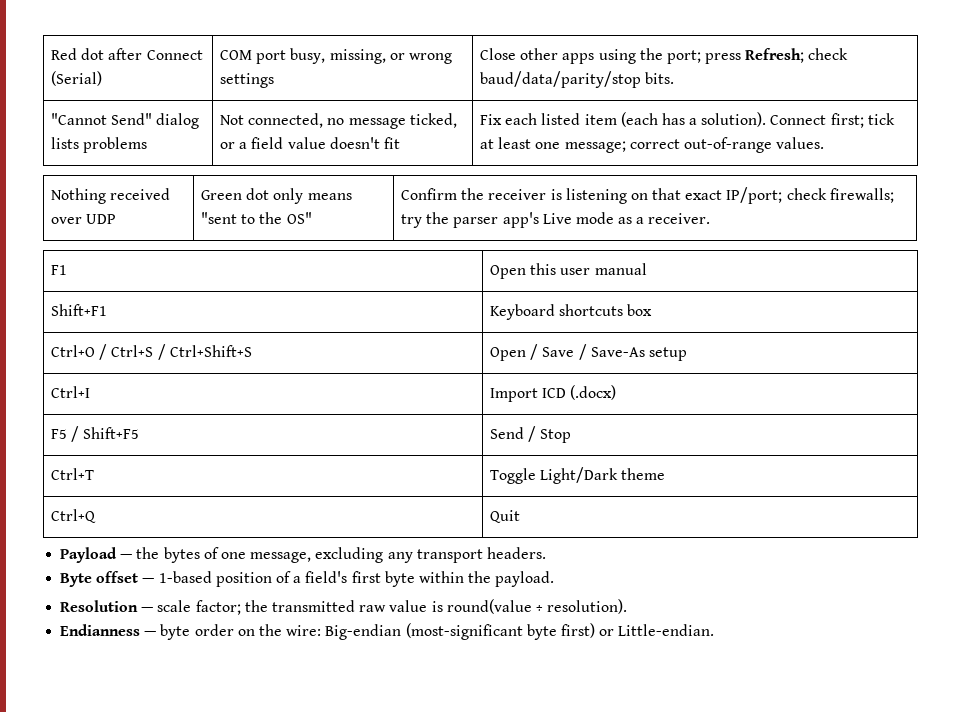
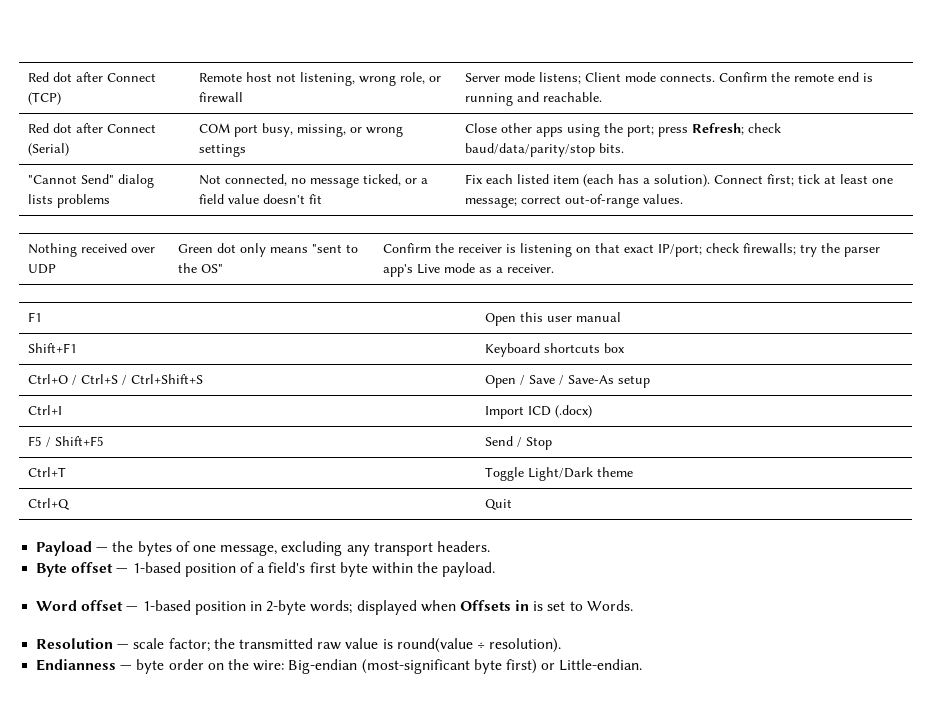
+ Red dot after Connect (TCP) | Remote host not listening, wrong role, or firewall | Server mode listens; Client mode connects. Confirm the remote end is running and reachable.
+ Word offset — 1-based position in 2-byte words; displayed when Offsets in is set to Words.

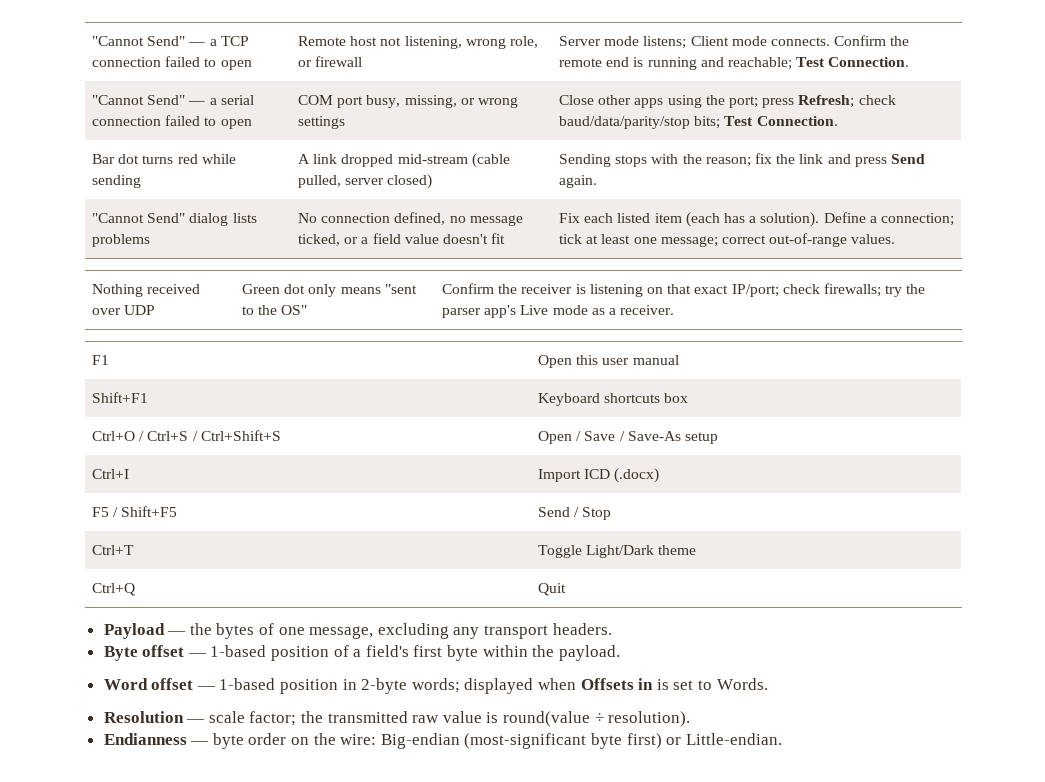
- Red dot after Connect (TCP) | Remote host not listening, wrong role, or firewall | Server mode listens; Client mode connects. Confirm the remote end is running and reachable.
- Red dot after Connect (Serial) | COM port busy, missing, or wrong settings | Close other apps using the port; press Refresh; check baud/data/parity/stop bits.
+ "Cannot Send" — a TCP connection failed to open | Remote host not listening, wrong role, or firewall | Server mode listens; Client mode connects. Confirm the remote end is running and reachable; Test Connection.
+ "Cannot Send" — a serial connection failed to open | COM port busy, missing, or wrong settings | Close other apps using the port; press Refresh; check baud/data/parity/stop bits; Test Connection.
+ Bar dot turns red while sending | A link dropped mid-stream (cable pulled, server closed) | Sending stops with the reason; fix the link and press Send again.
- "Cannot Send" dialog lists problems | Not connected, no message ticked, or a field value doesn't fit | Fix each listed item (each has a solution). Connect first; tick at least one message; correct out-of-range values.
+ "Cannot Send" dialog lists problems | No connection defined, no message ticked, or a field value doesn't fit | Fix each listed item (each has a solution). Define a connection; tick at least one message; correct out-of-range values.

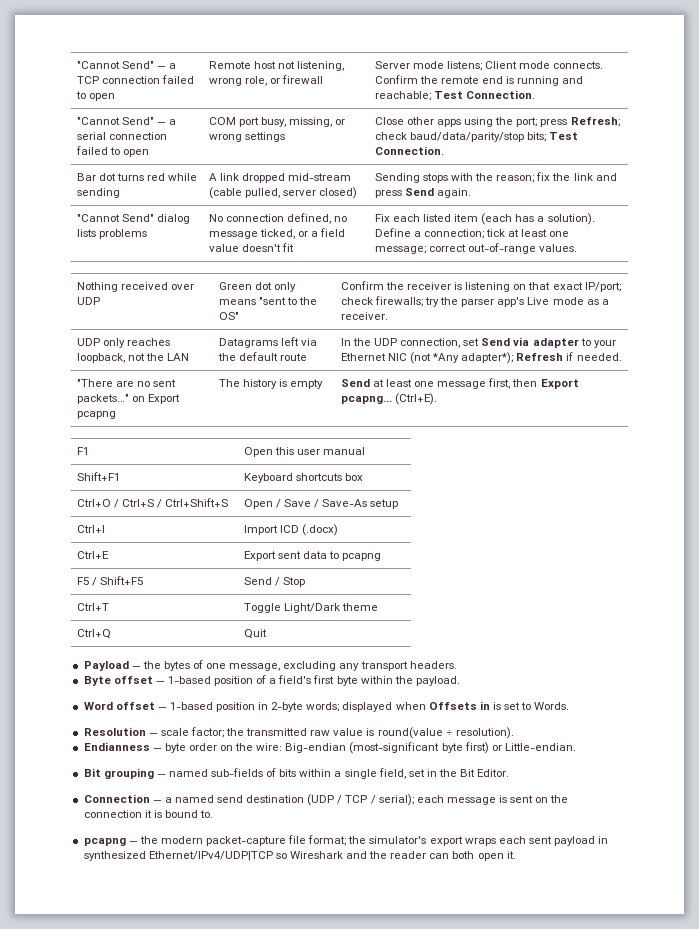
+ UDP only reaches loopback, not the LAN | Datagrams left via the default route | In the UDP connection, set Send via adapter to your Ethernet NIC (not *Any adapter*); Refresh if needed.
+ "There are no sent packets…" on Export pcapng | The history is empty | Send at least one message first, then Export pcapng… (Ctrl+E).
+ Ctrl+E | Export sent data to pcapng
+ Bit grouping — named sub-fields of bits within a single field, set in the Bit Editor.
+ Connection — a named send destination (UDP / TCP / serial); each message is sent on the connection it is bound to.
+ pcapng — the modern packet-capture file format; the simulator's export wraps each sent payload in synthesized Ethernet/IPv4/UDP|TCP so Wireshark and the reader can both open it.

